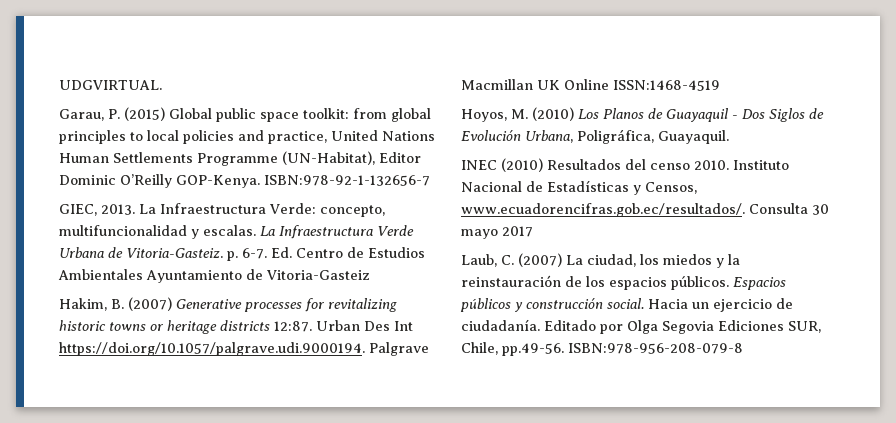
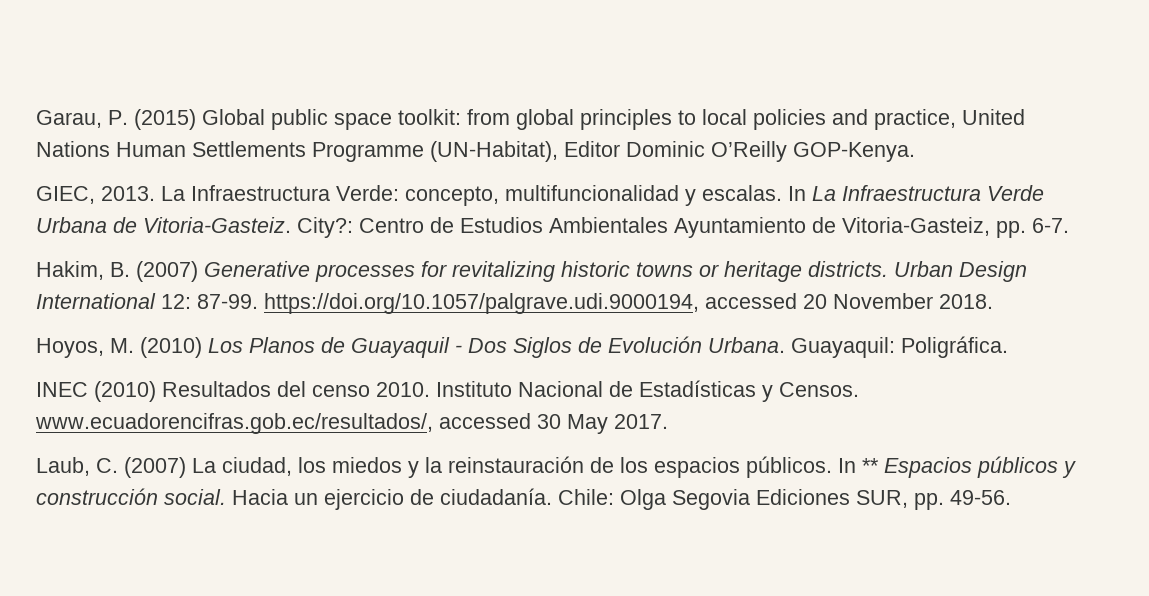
- UDGVIRTUAL.
- ISBN:978-92-1-132656-7
- La Infraestructura Verde Urbana de Vitoria-Gasteiz. p. 6-7. Ed. Centro de Estudios Ambientales Ayuntamiento de Vitoria-Gasteiz
+ In La Infraestructura Verde Urbana de Vitoria-Gasteiz. City?: Centro de Estudios Ambientales Ayuntamiento de Vitoria-Gasteiz, pp. 6-7.
- Hakim, B. (2007) Generative processes for revitalizing historic towns or heritage districts 12:87. Urban Des Int https://doi.org/10.1057/palgrave.udi.9000194. Palgrave Macmillan UK Online ISSN:1468-4519
+ Hakim, B. (2007) Generative processes for revitalizing historic towns or heritage districts. Urban Design International 12: 87-99. https://doi.org/10.1057/palgrave.udi.9000194, accessed 20 November 2018.
- Hoyos, M. (2010) Los Planos de Guayaquil - Dos Siglos de Evolución Urbana, Poligráfica, Guayaquil.
+ Hoyos, M. (2010) Los Planos de Guayaquil - Dos Siglos de Evolución Urbana. Guayaquil: Poligráfica.
- Instituto Nacional de Estadísticas y Censos, www.ecuadorencifras.gob.ec/resultados/. Consulta 30 mayo 2017
+ Instituto Nacional de Estadísticas y Censos. www.ecuadorencifras.gob.ec/resultados/, accessed 30 May 2017.
- Espacios públicos y construcción social.
+ In ** Espacios públicos y construcción social.
- Editado por Olga Segovia Ediciones SUR, Chile, pp.49-56. ISBN:978-956-208-079-8
+ Chile: Olga Segovia Ediciones SUR, pp. 49-56.

